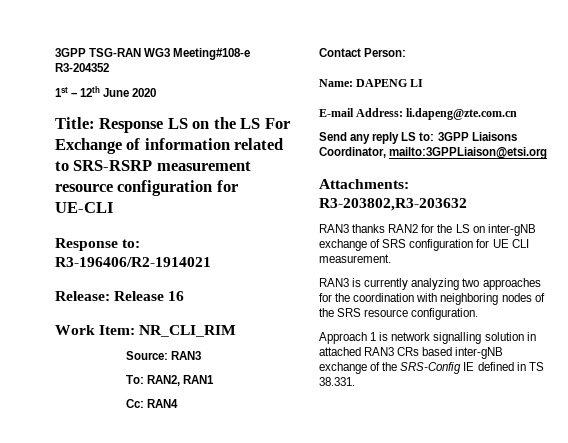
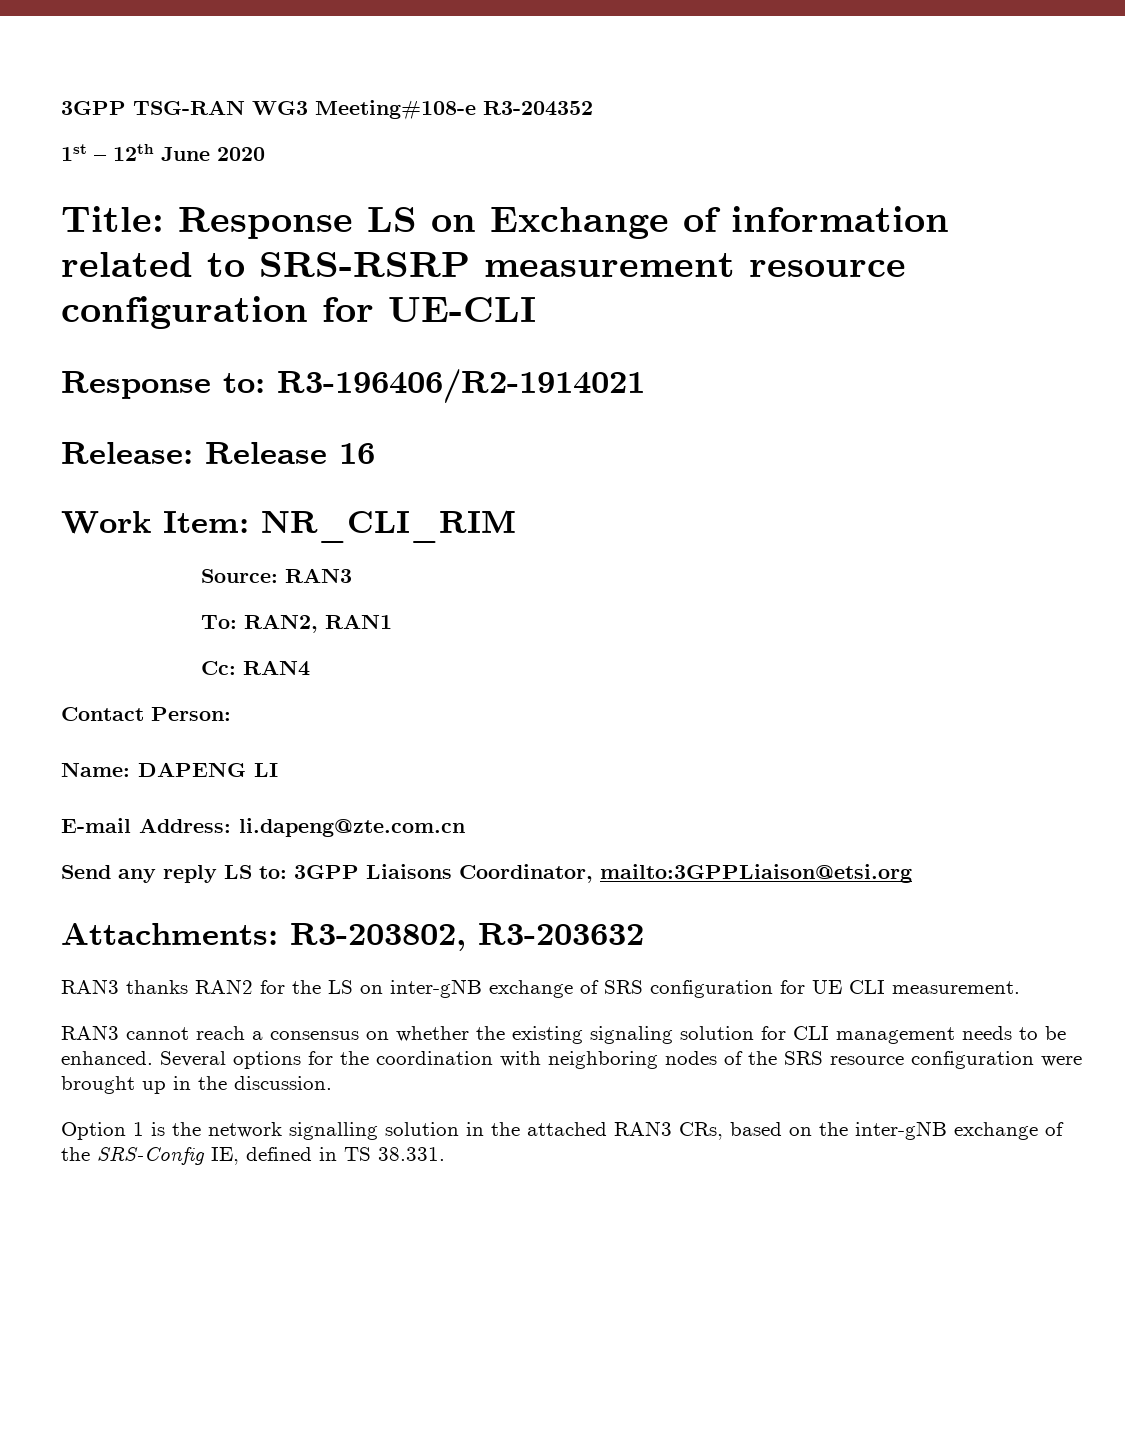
- Title: Response LS on the LS For Exchange of information related to SRS-RSRP measurement resource configuration for UE-CLI
+ Title: Response LS on Exchange of information related to SRS-RSRP measurement resource configuration for UE-CLI
- Attachments: R3-203802,R3-203632
+ Attachments: R3-203802, R3-203632
- RAN3 is currently analyzing two approaches for the coordination with neighboring nodes of the SRS resource configuration.
- Approach 1 is network signalling solution in attached RAN3 CRs based inter-gNB exchange of the SRS-Config IE defined in TS 38.331.
+ RAN3 cannot reach a consensus on whether the existing signaling solution for CLI management needs to be enhanced. Several options for the coordination with neighboring nodes of the SRS resource configuration were brought up in the discussion.
+ Option 1 is the network signalling solution in the attached RAN3 CRs, based on the inter-gNB exchange of the SRS-Config IE, defined in TS 38.331.

